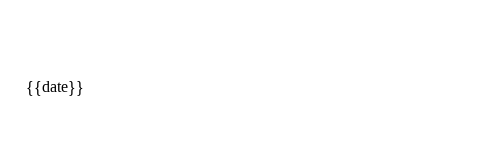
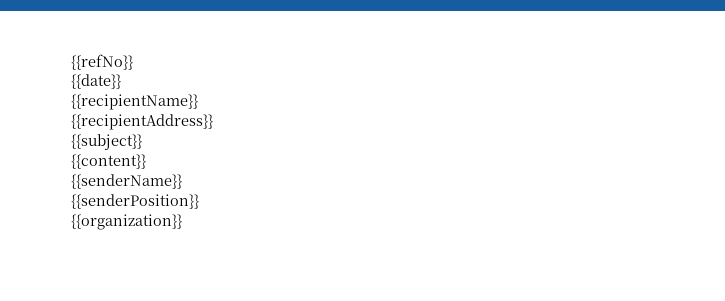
+ {{refNo}}
+ {{recipientName}}
+ {{recipientAddress}}
+ {{subject}}
+ {{content}}
+ {{senderName}}
+ {{senderPosition}}
+ {{organization}}

